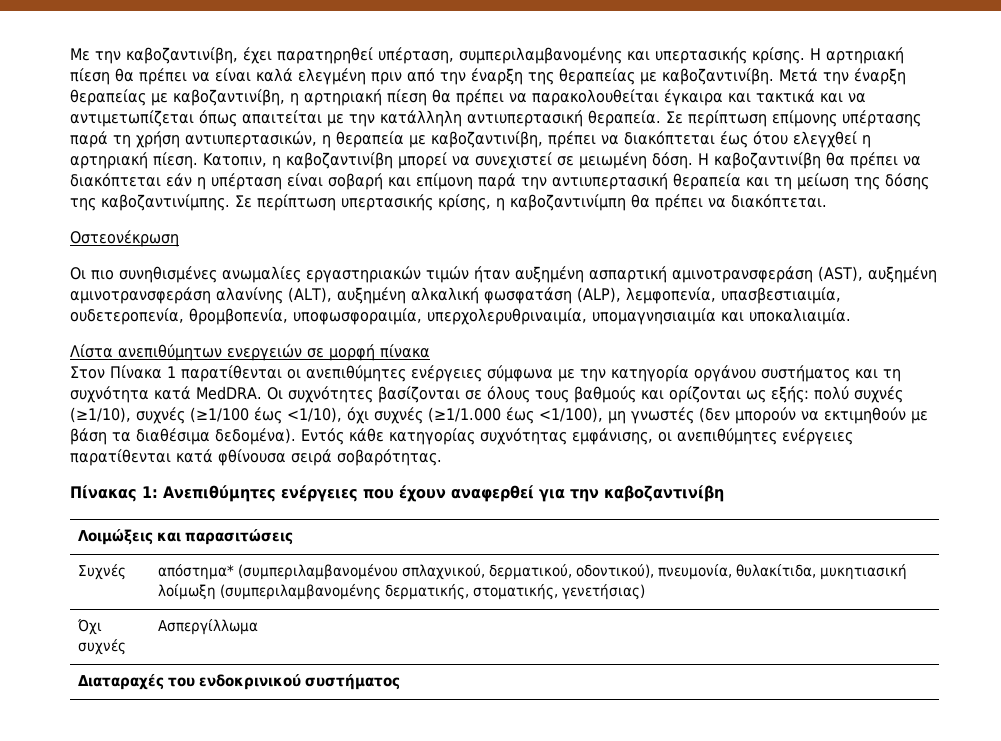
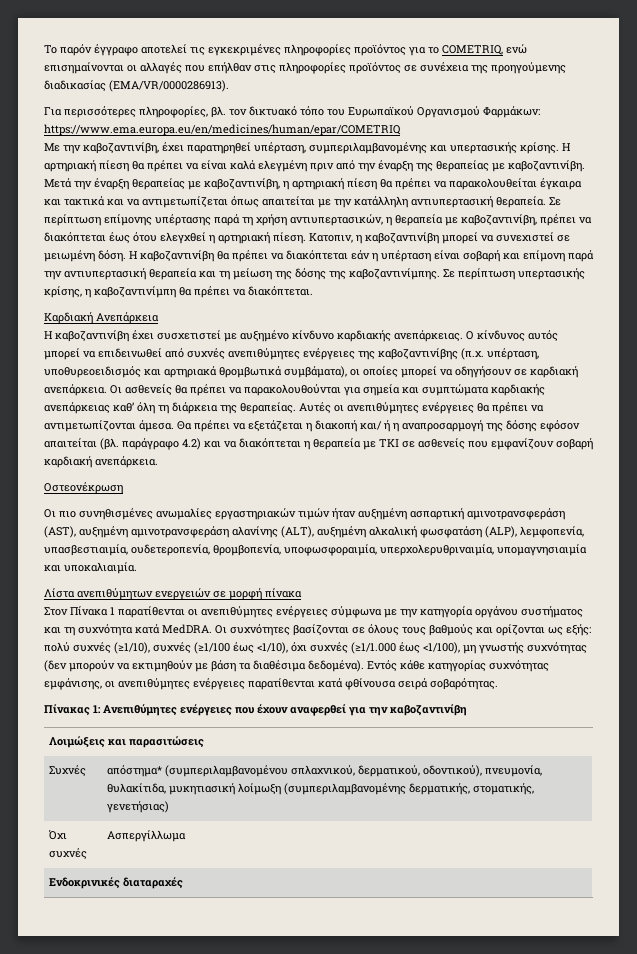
+ Το παρόν έγγραφο αποτελεί τις εγκεκριμένες πληροφορίες προϊόντος για το COMETRIQ, ενώ επισημαίνονται οι αλλαγές που επήλθαν στις πληροφορίες προϊόντος σε συνέχεια της προηγούμενης διαδικασίας (EMA/VR/0000286913).
+ Για περισσότερες πληροφορίες, βλ. τον δικτυακό τόπο του Ευρωπαϊκού Οργανισμού Φαρμάκων: https://www.ema.europa.eu/en/medicines/human/epar/COMETRIQ
+ Καρδιακή Ανεπάρκεια
+ Η καβοζαντινίβη έχει συσχετιστεί με αυξημένο κίνδυνο καρδιακής ανεπάρκειας. Ο κίνδυνος αυτός μπορεί να επιδεινωθεί από συχνές ανεπιθύμητες ενέργειες της καβοζαντινίβης (π.χ. υπέρταση, υποθυρεοειδισμός και αρτηριακά θρομβωτικά συμβάματα), οι οποίες μπορεί να οδηγήσουν σε καρδιακή ανεπάρκεια. Οι ασθενείς θα πρέπει να παρακολουθούνται για σημεία και συμπτώματα καρδιακής ανεπάρκειας καθ’ όλη τη διάρκεια της θεραπείας. Αυτές οι ανεπιθύμητες ενέργειες θα πρέπει να αντιμετωπίζονται άμεσα. Θα πρέπει να εξετάζεται η διακοπή και/ ή η αναπροσαρμογή της δόσης εφόσον απαιτείται (βλ. παράγραφο 4.2) και να διακόπτεται η θεραπεία με TKI σε ασθενείς που εμφανίζουν σοβαρή καρδιακή ανεπάρκεια.
- Οι συχνότητες βασίζονται σε όλους τους βαθμούς και ορίζονται ως εξής: πολύ συχνές (≥1/10), συχνές (≥1/100 έως <1/10), όχι συχνές (≥1/1.000 έως <1/100), μη γνωστές (δεν μπορούν να εκτιμηθούν με βάση τα διαθέσιμα δεδομένα).
+ Οι συχνότητες βασίζονται σε όλους τους βαθμούς και ορίζονται ως εξής: πολύ συχνές (≥1/10), συχνές (≥1/100 έως <1/10), όχι συχνές (≥1/1.000 έως <1/100), μη γνωστής συχνότητας (δεν μπορούν να εκτιμηθούν με βάση τα διαθέσιμα δεδομένα).
- Διαταραχές του ενδοκρινικού συστήματος
+ Ενδοκρινικές διαταραχές

